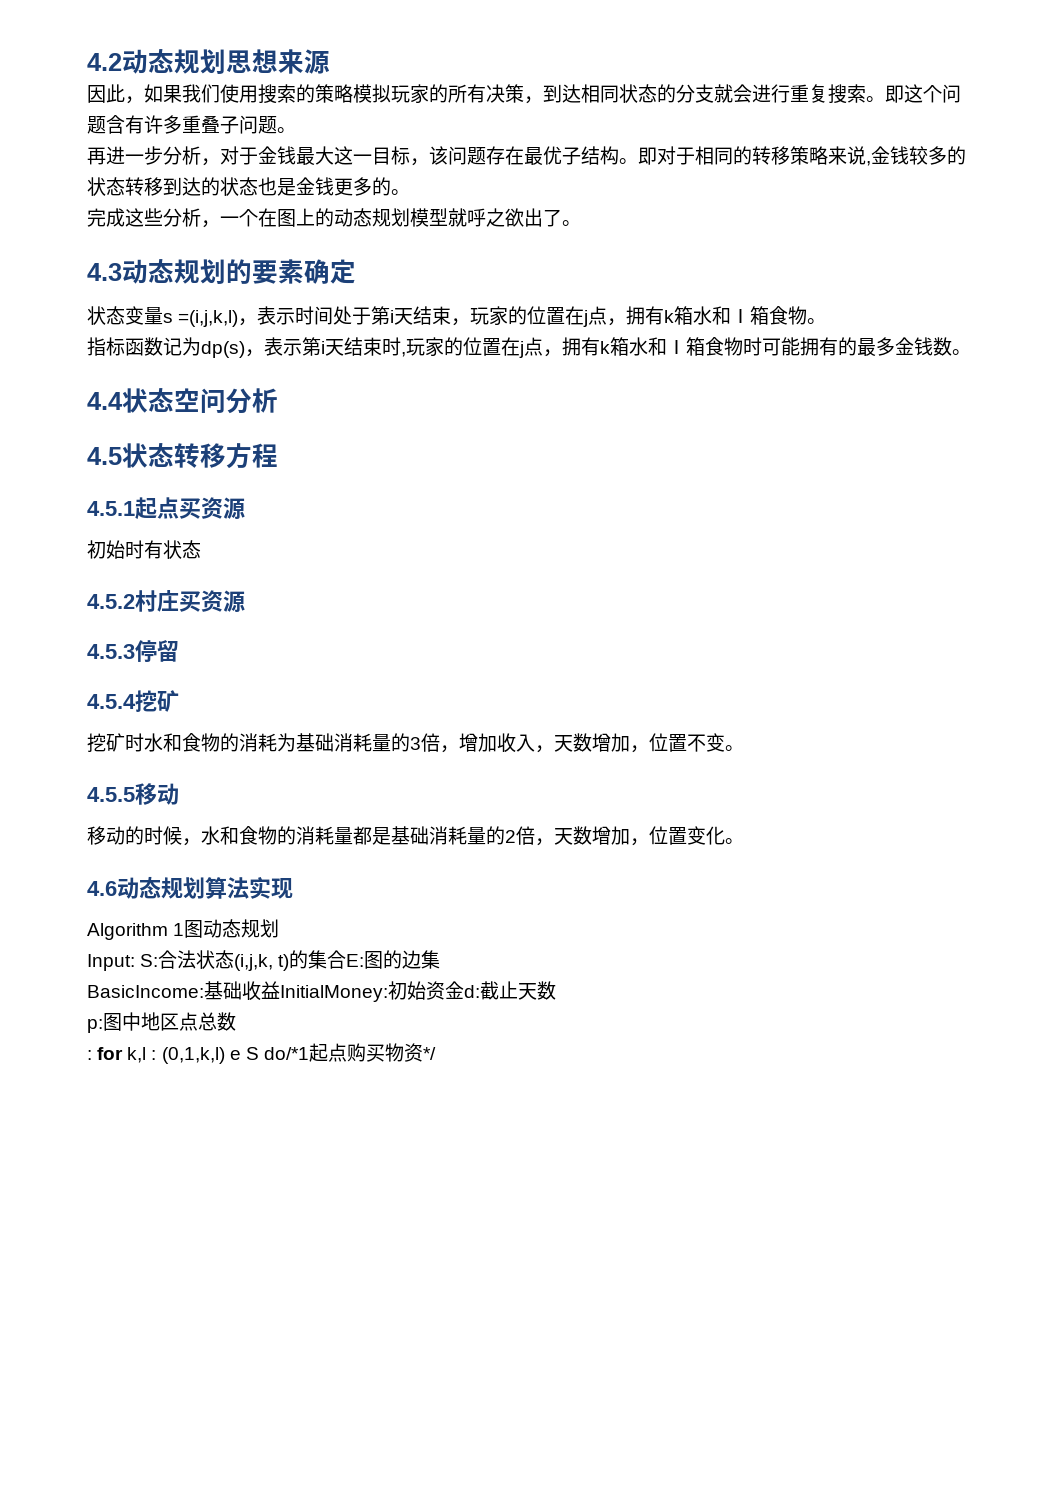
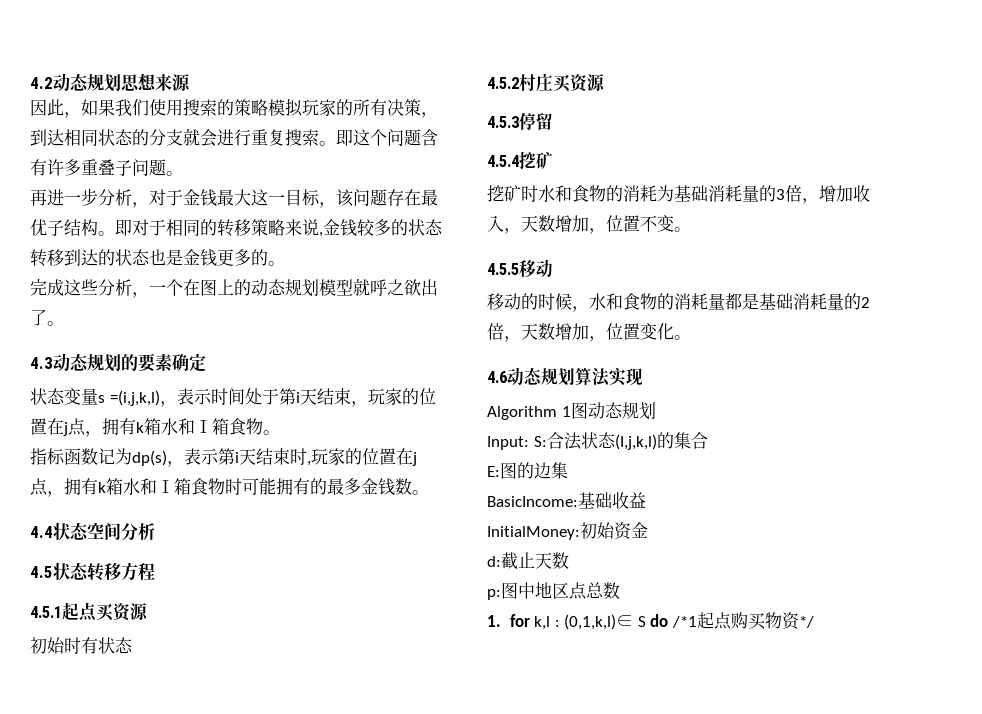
- 4.4状态空问分析
+ 4.4状态空间分析
- Input: S:合法状态(i,j,k, t)的集合E:图的边集
+ Input: S:合法状态(I,j,k,l)的集合
+ E:图的边集
- BasicIncome:基础收益InitialMoney:初始资金d:截止天数
+ BasicIncome:基础收益
+ InitialMoney:初始资金
+ d:截止天数
- : for k,l : (0,1,k,l) e S do/*1起点购买物资*/
+ 1. for k,l : (0,1,k,l)∈ S do /*1起点购买物资*/

